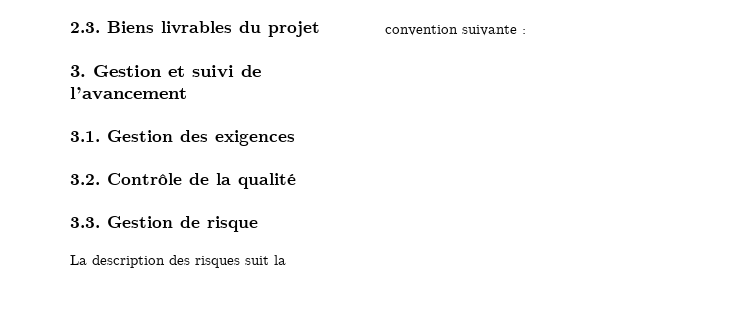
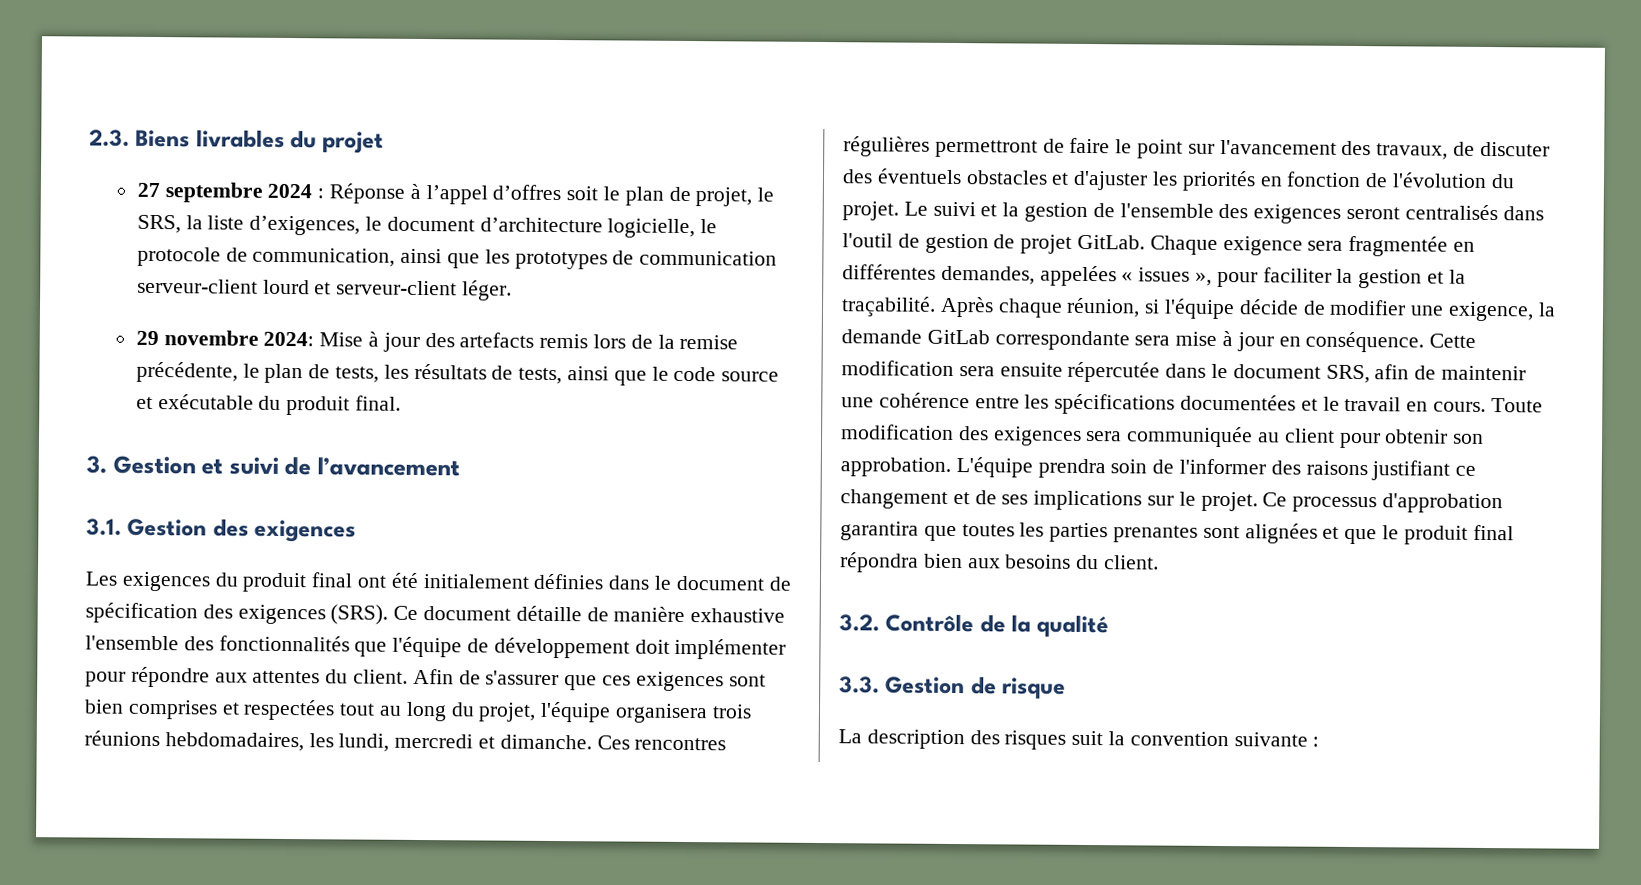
+ 27 septembre 2024 : Réponse à l’appel d’offres soit le plan de projet, le SRS, la liste d’exigences, le document d’architecture logicielle, le protocole de communication, ainsi que les prototypes de communication serveur-client lourd et serveur-client léger.
+ 29 novembre 2024: Mise à jour des artefacts remis lors de la remise précédente, le plan de tests, les résultats de tests, ainsi que le code source et exécutable du produit final.
+ Les exigences du produit final ont été initialement définies dans le document de spécification des exigences (SRS). Ce document détaille de manière exhaustive l'ensemble des fonctionnalités que l'équipe de développement doit implémenter pour répondre aux attentes du client. Afin de s'assurer que ces exigences sont bien comprises et respectées tout au long du projet, l'équipe organisera trois réunions hebdomadaires, les lundi, mercredi et dimanche. Ces rencontres régulières permettront de faire le point sur l'avancement des travaux, de discuter des éventuels obstacles et d'ajuster les priorités en fonction de l'évolution du projet. Le suivi et la gestion de l'ensemble des exigences seront centralisés dans l'outil de gestion de projet GitLab. Chaque exigence sera fragmentée en différentes demandes, appelées « issues », pour faciliter la gestion et la traçabilité. Après chaque réunion, si l'équipe décide de modifier une exigence, la demande GitLab correspondante sera mise à jour en conséquence. Cette modification sera ensuite répercutée dans le document SRS, afin de maintenir une cohérence entre les spécifications documentées et le travail en cours. Toute modification des exigences sera communiquée au client pour obtenir son approbation. L'équipe prendra soin de l'informer des raisons justifiant ce changement et de ses implications sur le projet. Ce processus d'approbation garantira que toutes les parties prenantes sont alignées et que le produit final répondra bien aux besoins du client.

